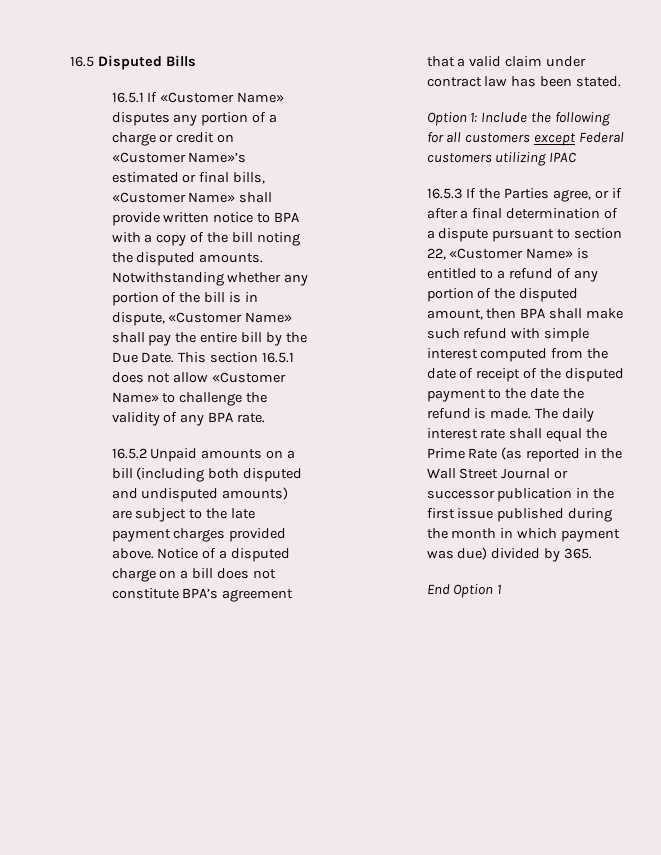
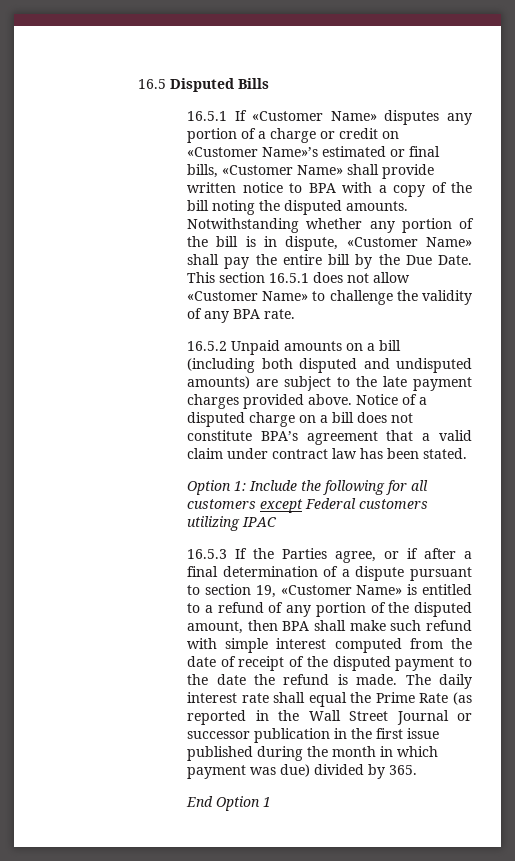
- 16.5.3 If the Parties agree, or if after a final determination of a dispute pursuant to section 22, «Customer Name» is entitled to a refund of any portion of the disputed amount, then BPA shall make such refund with simple interest computed from the date of receipt of the disputed payment to the date the refund is made.
+ 16.5.3 If the Parties agree, or if after a final determination of a dispute pursuant to section 19, «Customer Name» is entitled to a refund of any portion of the disputed amount, then BPA shall make such refund with simple interest computed from the date of receipt of the disputed payment to the date the refund is made.

